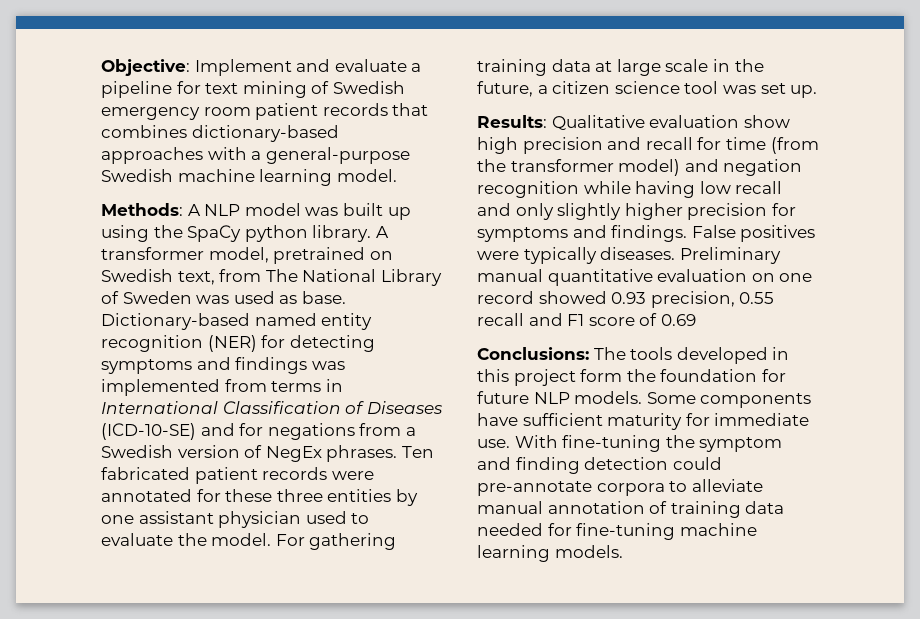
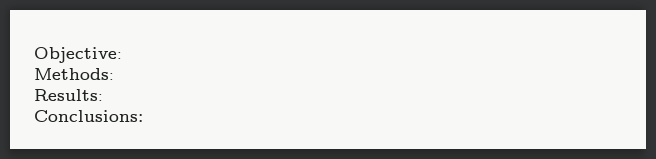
- Objective: Implement and evaluate a pipeline for text mining of Swedish emergency room patient records that combines dictionary-based approaches with a general-purpose Swedish machine learning model.
- Methods: A NLP model was built up using the SpaCy python library. A transformer model, pretrained on Swedish text, from The National Library of Sweden was used as base. Dictionary-based named entity recognition (NER) for detecting symptoms and findings was implemented from terms in International Classification of Diseases (ICD-10-SE) and for negations from a Swedish version of NegEx phrases. Ten fabricated patient records were annotated for these three entities by one assistant physician used to evaluate the model. For gathering training data at large scale in the future, a citizen science tool was set up.
- Results: Qualitative evaluation show high precision and recall for time (from the transformer model) and negation recognition while having low recall and only slightly higher precision for symptoms and findings. False positives were typically diseases. Preliminary manual quantitative evaluation on one record showed 0.93 precision, 0.55 recall and F1 score of 0.69
- Conclusions: The tools developed in this project form the foundation for future NLP models. Some components have sufficient maturity for immediate use. With fine-tuning the symptom and finding detection could pre-annotate corpora to alleviate manual annotation of training data needed for fine-tuning machine learning models.
+ Objective:
+ Methods:
+ Results:
+ Conclusions:

